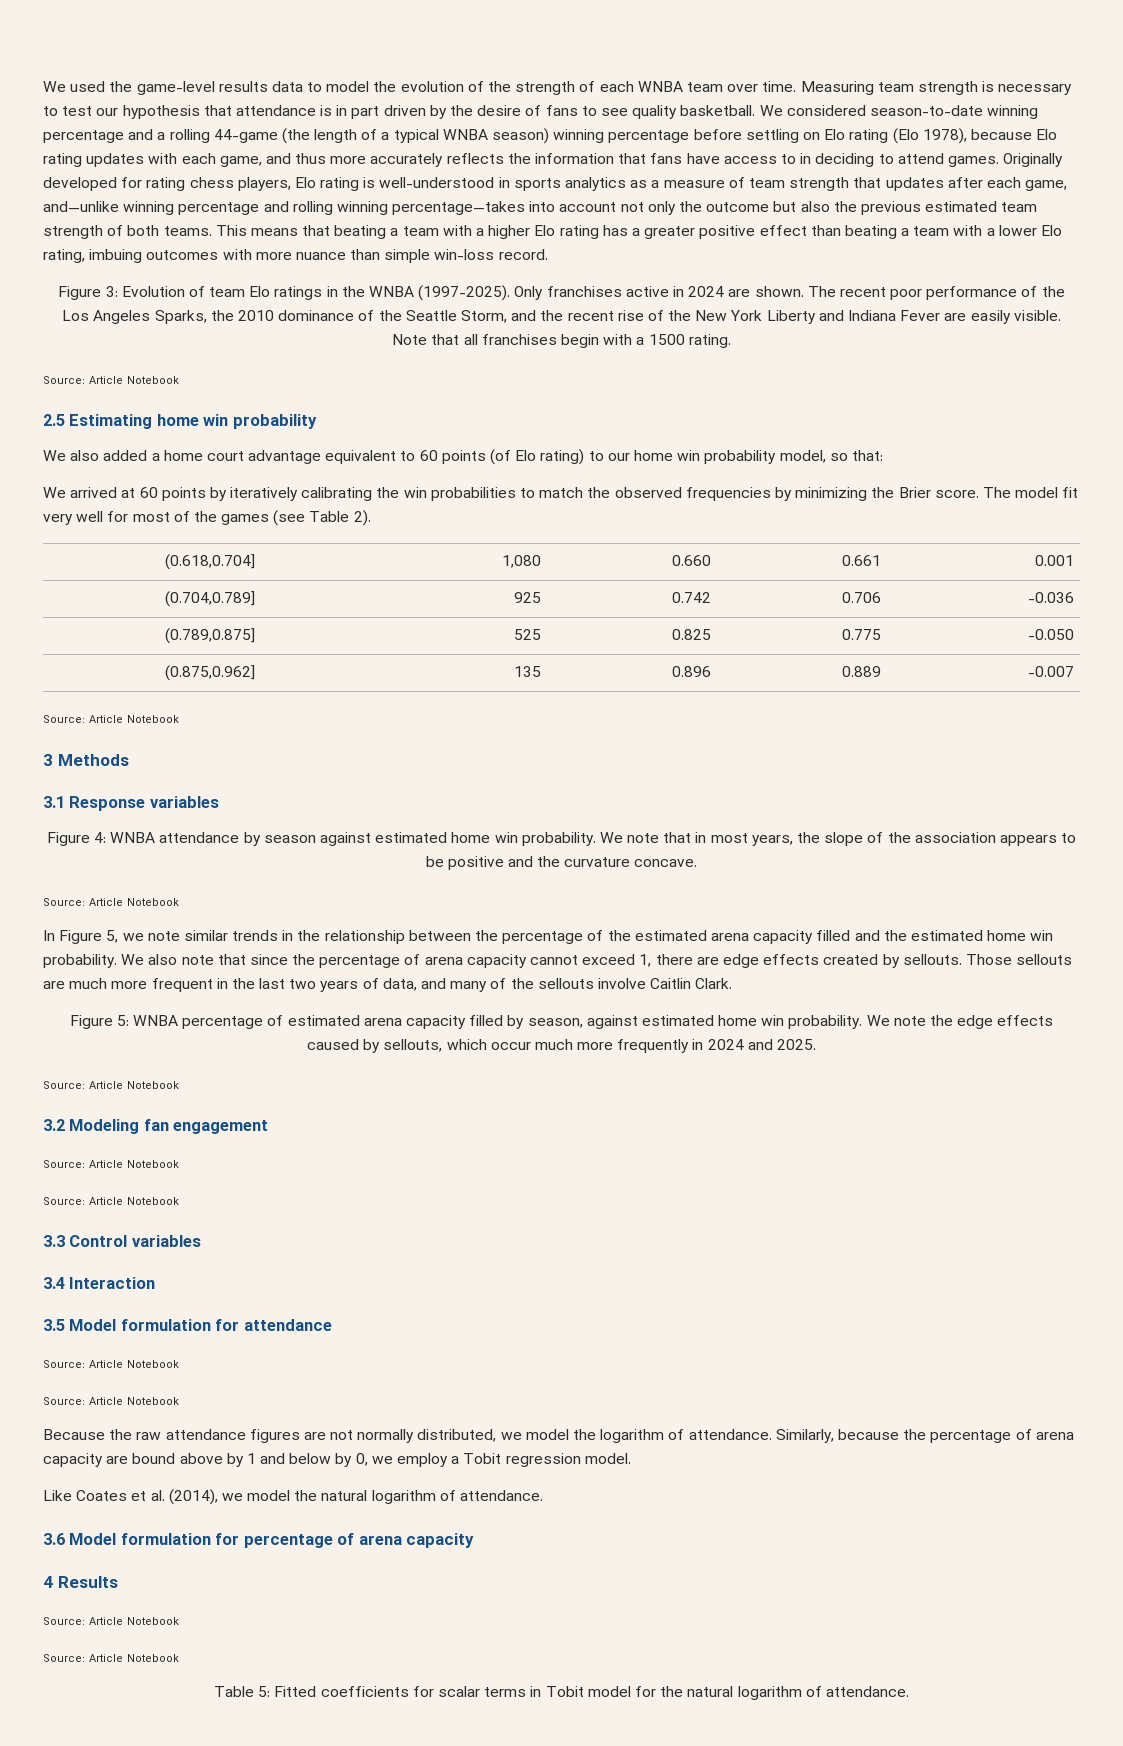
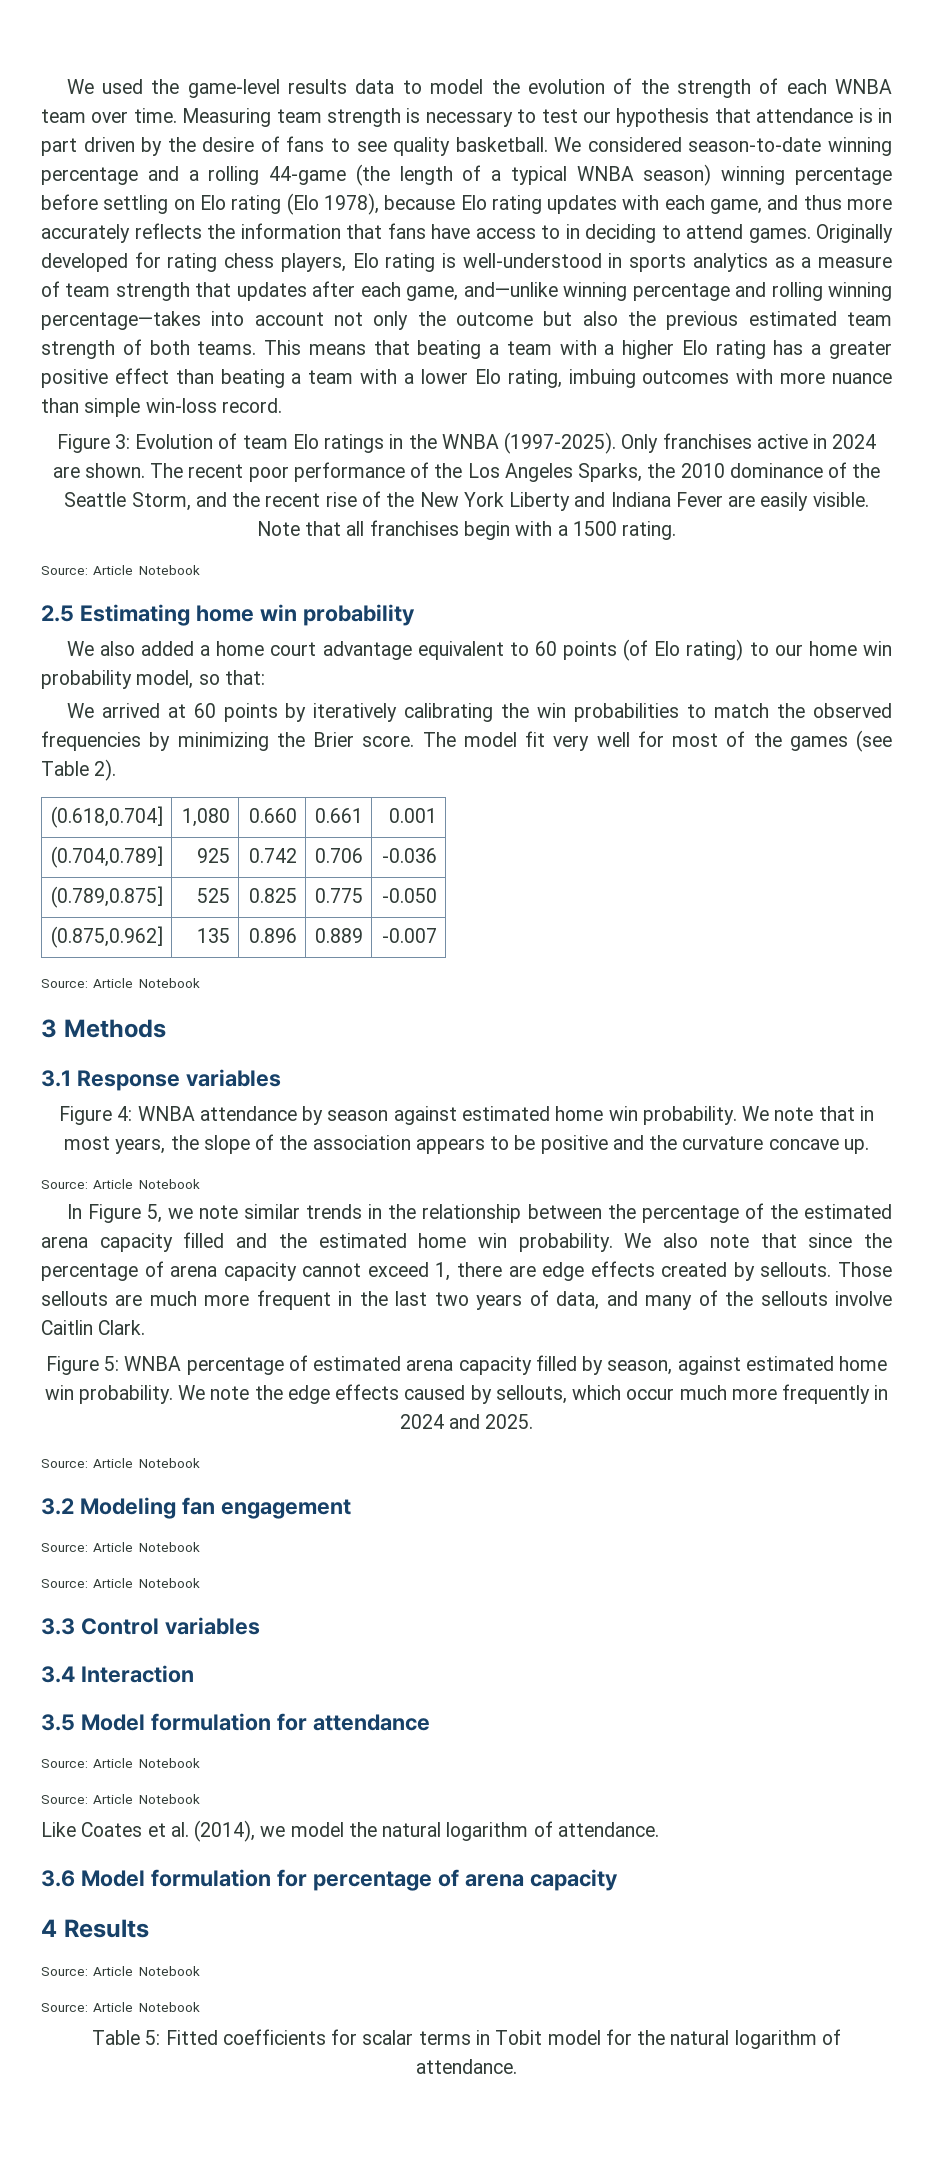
- We note that in most years, the slope of the association appears to be positive and the curvature concave.
+ We note that in most years, the slope of the association appears to be positive and the curvature concave up.
- Because the raw attendance figures are not normally distributed, we model the logarithm of attendance. Similarly, because the percentage of arena capacity are bound above by 1 and below by 0, we employ a Tobit regression model.

